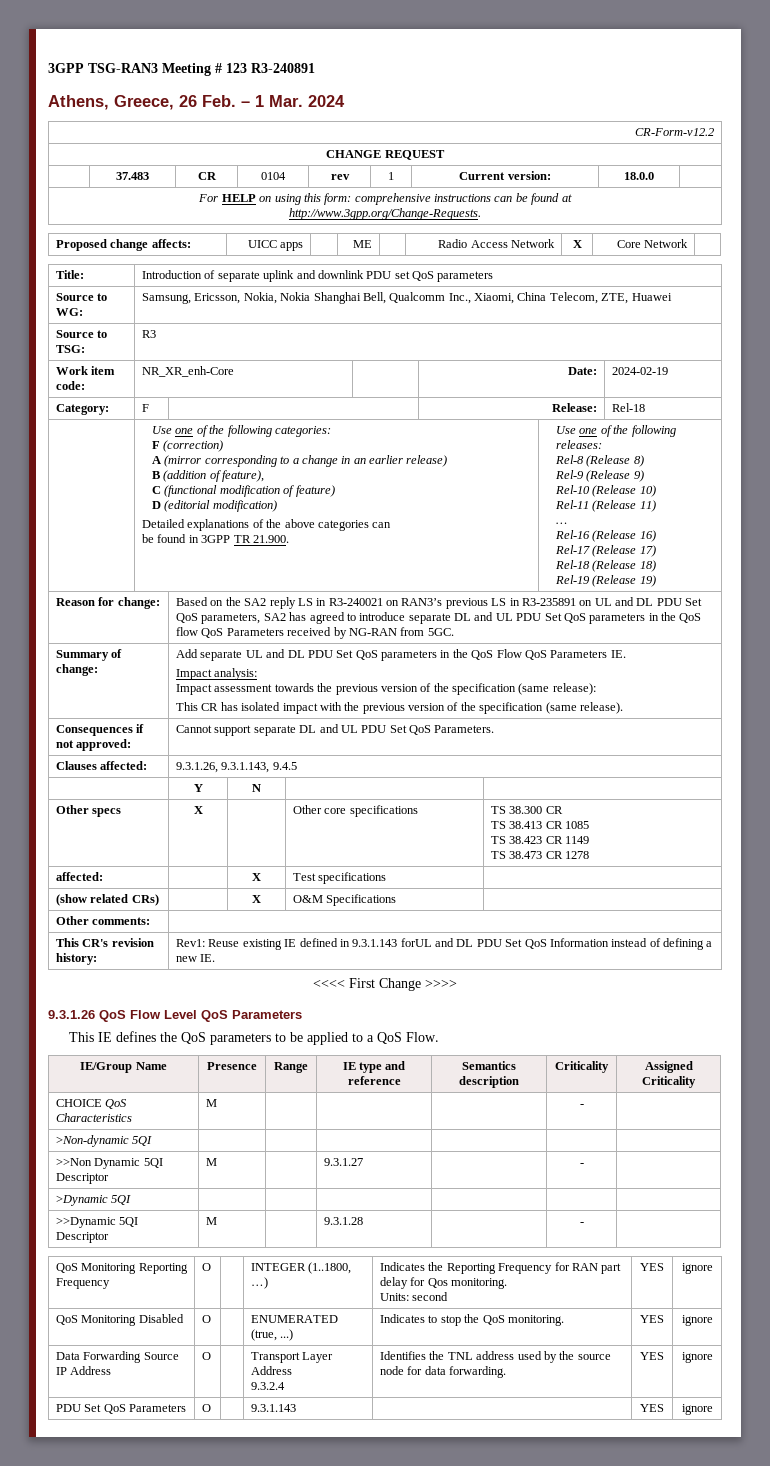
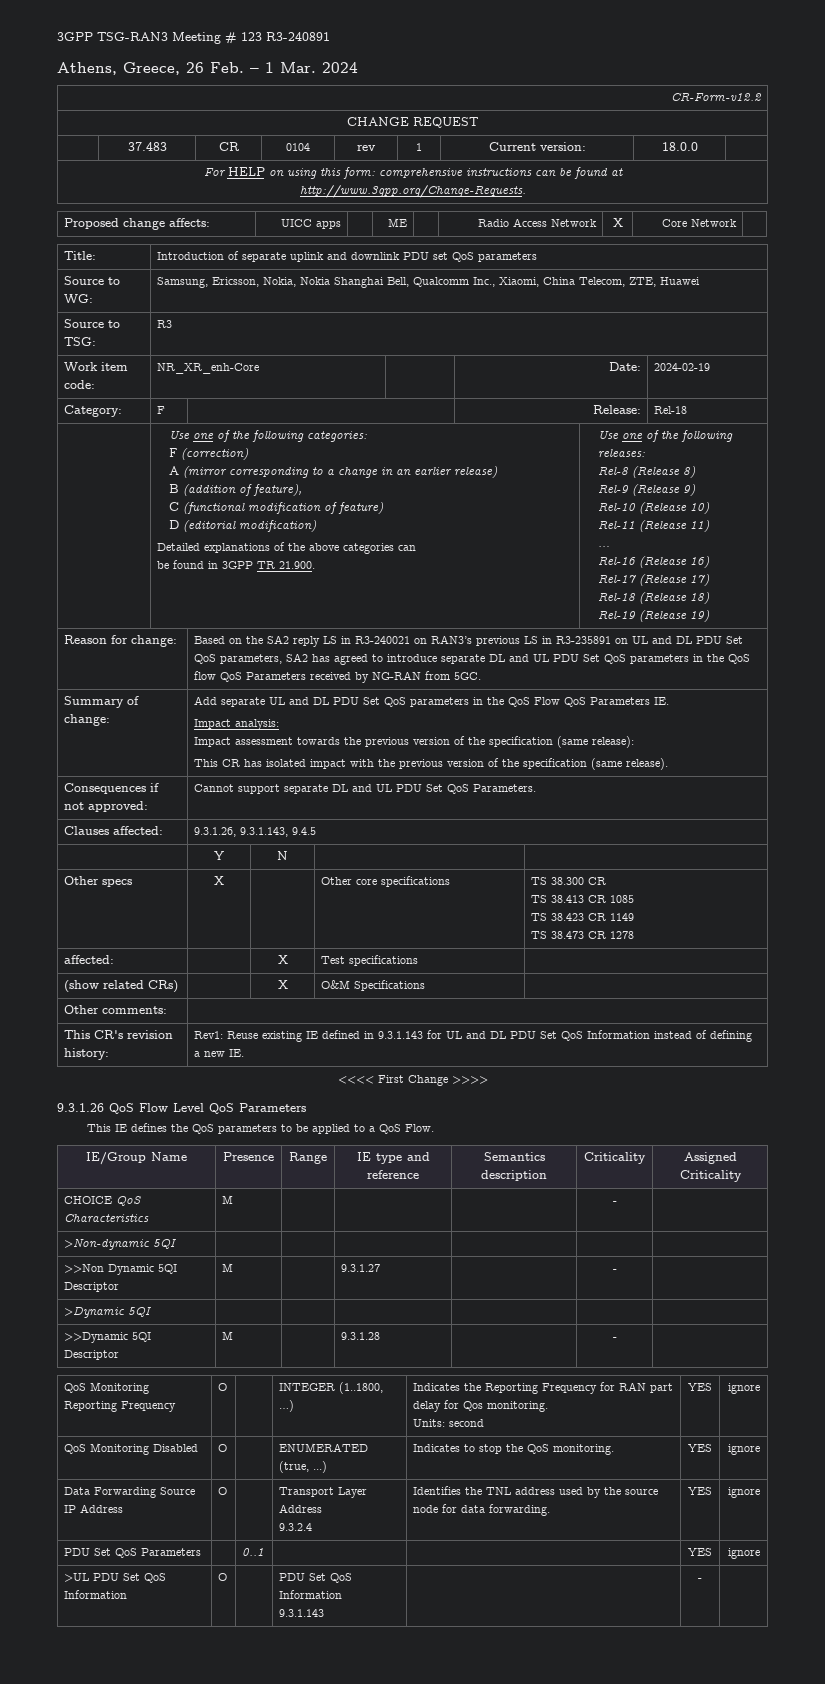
- This CR's revision history: | Rev1: Reuse existing IE defined in 9.3.1.143 forUL and DL PDU Set QoS Information instead of defining a new IE.
+ This CR's revision history: | Rev1: Reuse existing IE defined in 9.3.1.143 for UL and DL PDU Set QoS Information instead of defining a new IE.
- PDU Set QoS Parameters | O | | 9.3.1.143 | | YES | ignore
+ PDU Set QoS Parameters | | 0..1 | | | YES | ignore
+ >UL PDU Set QoS Information | O | | PDU Set QoS Information
+ 9.3.1.143 | | - |

